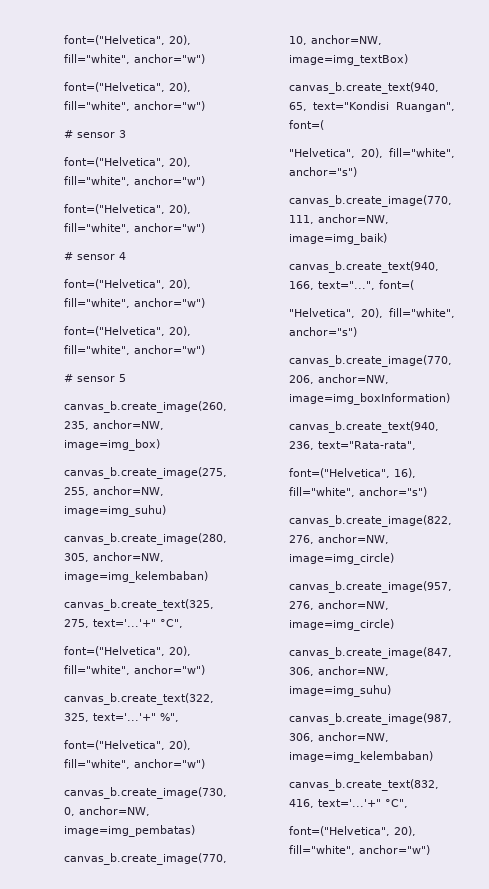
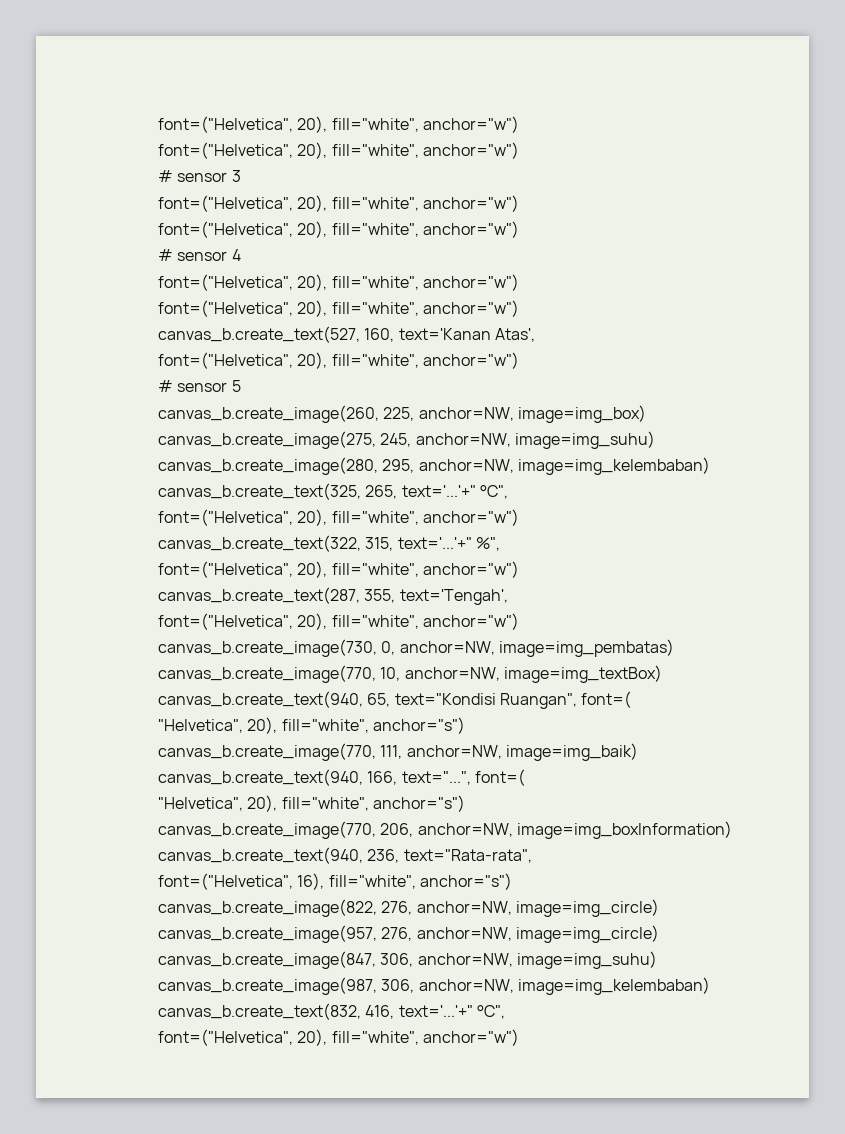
+ canvas_b.create_text(527, 160, text='Kanan Atas',
+ font=("Helvetica", 20), fill="white", anchor="w")
- canvas_b.create_image(260, 235, anchor=NW, image=img_box)
+ canvas_b.create_image(260, 225, anchor=NW, image=img_box)
- canvas_b.create_image(275, 255, anchor=NW, image=img_suhu)
+ canvas_b.create_image(275, 245, anchor=NW, image=img_suhu)
- canvas_b.create_image(280, 305, anchor=NW, image=img_kelembaban)
+ canvas_b.create_image(280, 295, anchor=NW, image=img_kelembaban)
- canvas_b.create_text(325, 275, text='...'+" °C",
+ canvas_b.create_text(325, 265, text='...'+" °C",
- canvas_b.create_text(322, 325, text='...'+" %",
+ canvas_b.create_text(322, 315, text='...'+" %",
+ canvas_b.create_text(287, 355, text='Tengah',
+ font=("Helvetica", 20), fill="white", anchor="w")

